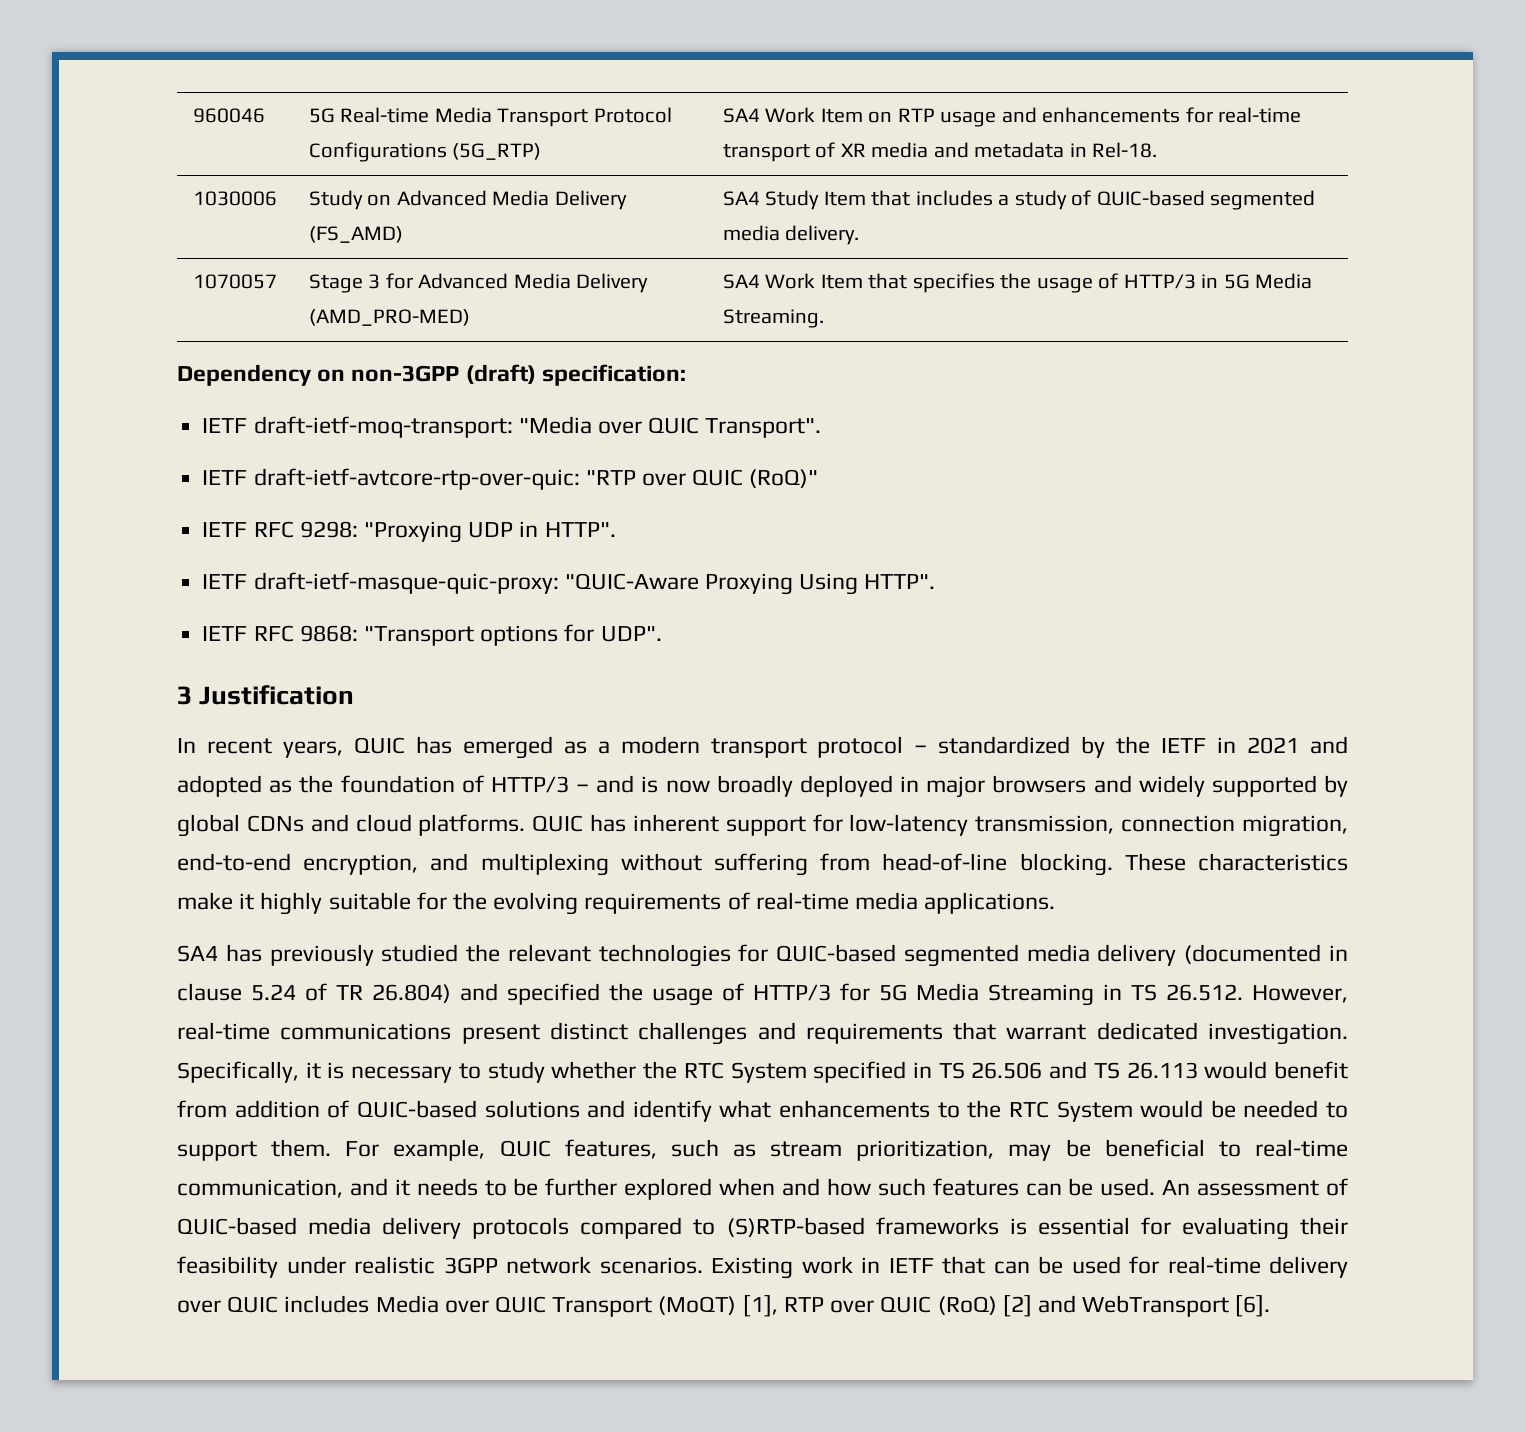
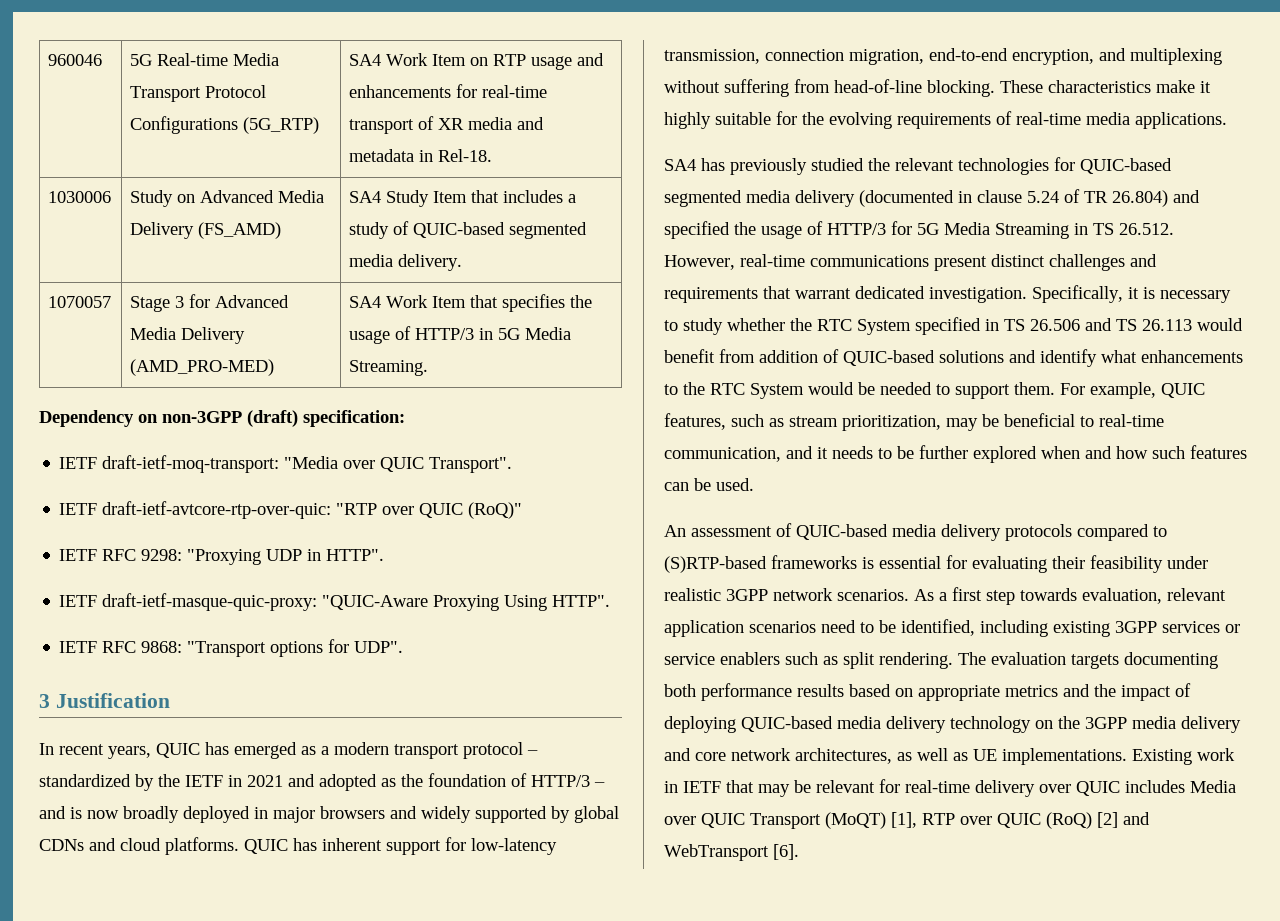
- For example, QUIC features, such as stream prioritization, may be beneficial to real-time communication, and it needs to be further explored when and how such features can be used. An assessment of QUIC-based media delivery protocols compared to (S)RTP-based frameworks is essential for evaluating their feasibility under realistic 3GPP network scenarios.
+ For example, QUIC features, such as stream prioritization, may be beneficial to real-time communication, and it needs to be further explored when and how such features can be used.
+ An assessment of QUIC-based media delivery protocols compared to (S)RTP-based frameworks is essential for evaluating their feasibility under realistic 3GPP network scenarios.
+ As a first step towards evaluation, relevant application scenarios need to be identified, including existing 3GPP services or service enablers such as split rendering. The evaluation targets documenting both performance results based on appropriate metrics and the impact of deploying QUIC-based media delivery technology on the 3GPP media delivery and core network architectures, as well as UE implementations.
- Existing work in IETF that can be used for real-time delivery over QUIC includes Media over QUIC Transport (MoQT) [1], RTP over QUIC (RoQ) [2] and WebTransport [6].
+ Existing work in IETF that may be relevant for real-time delivery over QUIC includes Media over QUIC Transport (MoQT) [1], RTP over QUIC (RoQ) [2] and WebTransport [6].

